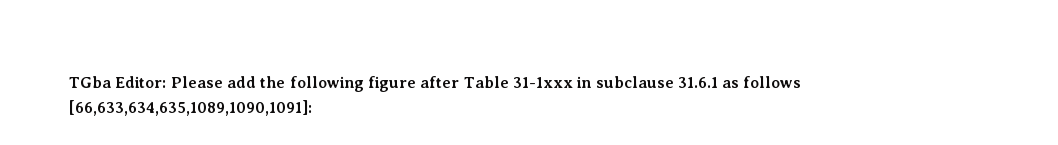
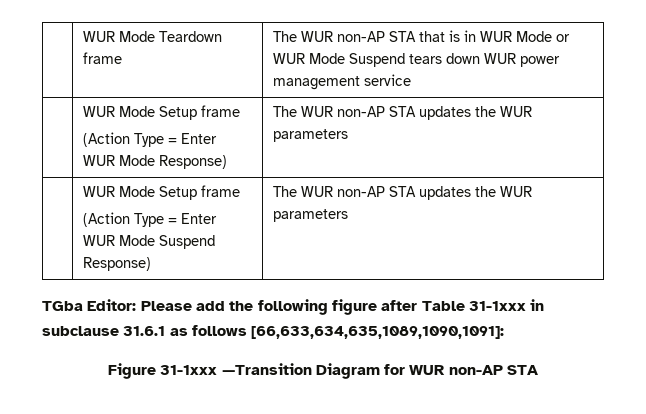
+ | WUR Mode Teardown frame | The WUR non-AP STA that is in WUR Mode or WUR Mode Suspend tears down WUR power management service
+ | WUR Mode Setup frame
+ (Action Type = Enter WUR Mode Response) | The WUR non-AP STA updates the WUR parameters
+ | WUR Mode Setup frame
+ (Action Type = Enter WUR Mode Suspend Response) | The WUR non-AP STA updates the WUR parameters
+ Figure 31-1xxx —Transition Diagram for WUR non-AP STA

